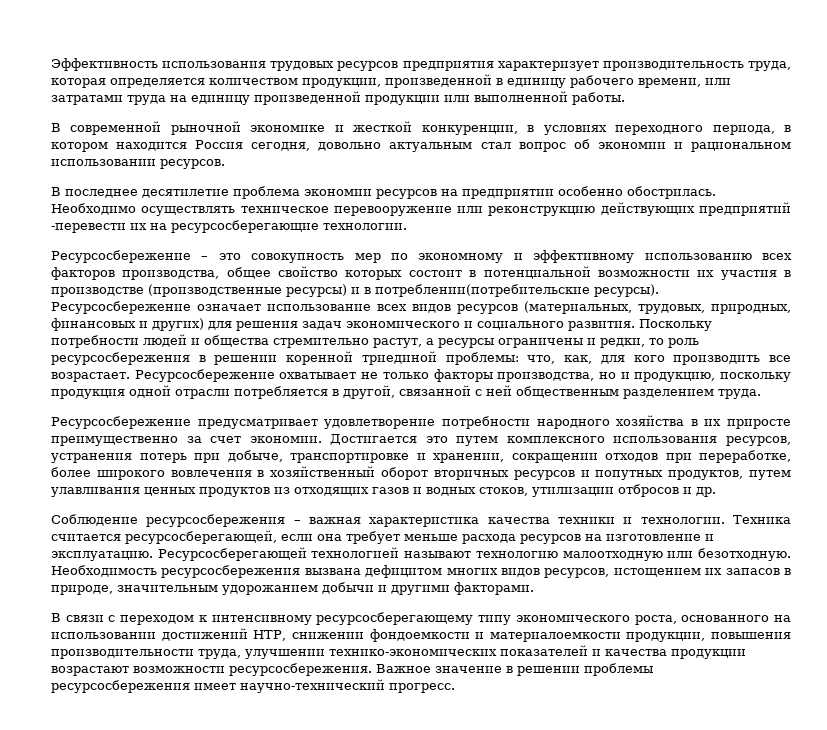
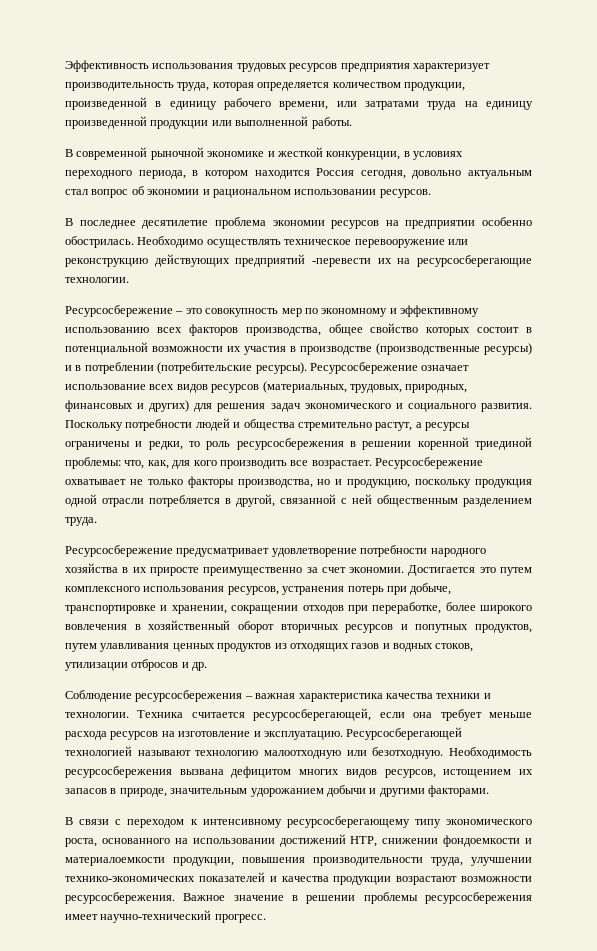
- Ресурсосбережение – это совокупность мер по экономному и эффективному использованию всех факторов производства, общее свойство которых состоит в потенциальной возможности их участия в производстве (производственные ресурсы) и в потреблении(потребительские ресурсы).
+ Ресурсосбережение – это совокупность мер по экономному и эффективному использованию всех факторов производства, общее свойство которых состоит в потенциальной возможности их участия в производстве (производственные ресурсы) и в потреблении (потребительские ресурсы).

